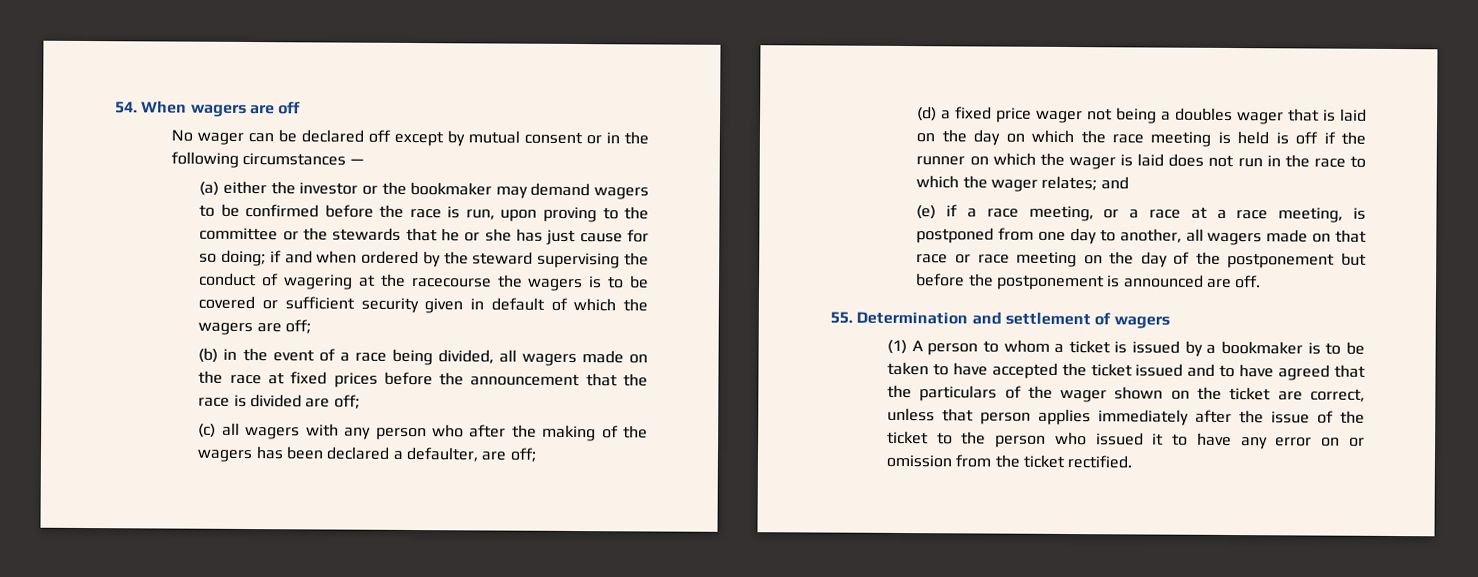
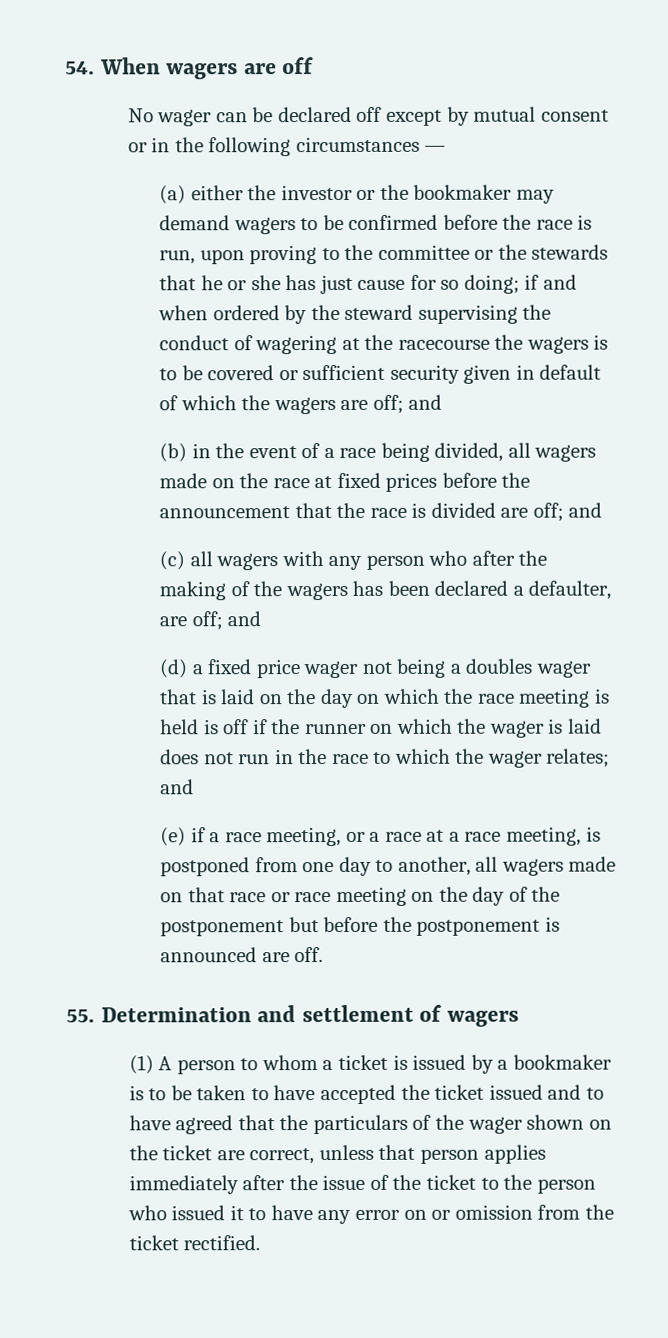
- if and when ordered by the steward supervising the conduct of wagering at the racecourse the wagers is to be covered or sufficient security given in default of which the wagers are off;
+ if and when ordered by the steward supervising the conduct of wagering at the racecourse the wagers is to be covered or sufficient security given in default of which the wagers are off; and
- (b) in the event of a race being divided, all wagers made on the race at fixed prices before the announcement that the race is divided are off;
+ (b) in the event of a race being divided, all wagers made on the race at fixed prices before the announcement that the race is divided are off; and
- (c) all wagers with any person who after the making of the wagers has been declared a defaulter, are off;
+ (c) all wagers with any person who after the making of the wagers has been declared a defaulter, are off; and

